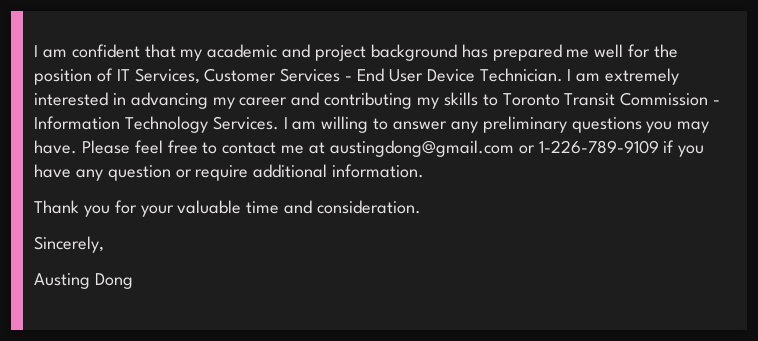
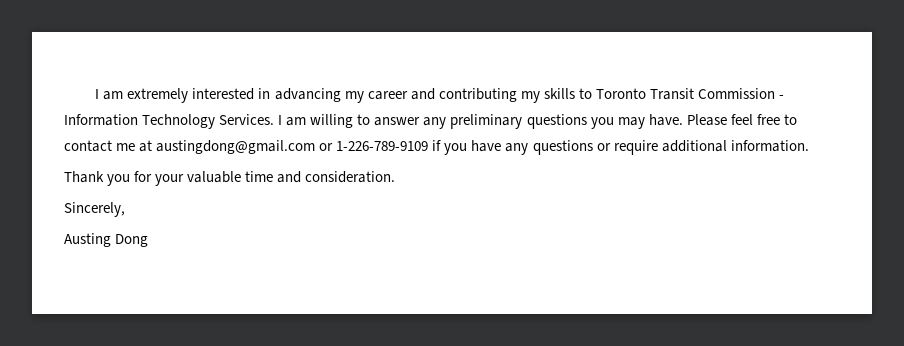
- I am confident that my academic and project background has prepared me well for the position of IT Services, Customer Services - End User Device Technician. I am extremely interested in advancing my career and contributing my skills to Toronto Transit Commission - Information Technology Services.
+ I am extremely interested in advancing my career and contributing my skills to Toronto Transit Commission - Information Technology Services.
- Please feel free to contact me at austingdong@gmail.com or 1-226-789-9109 if you have any question or require additional information.
+ Please feel free to contact me at austingdong@gmail.com or 1-226-789-9109 if you have any questions or require additional information.

